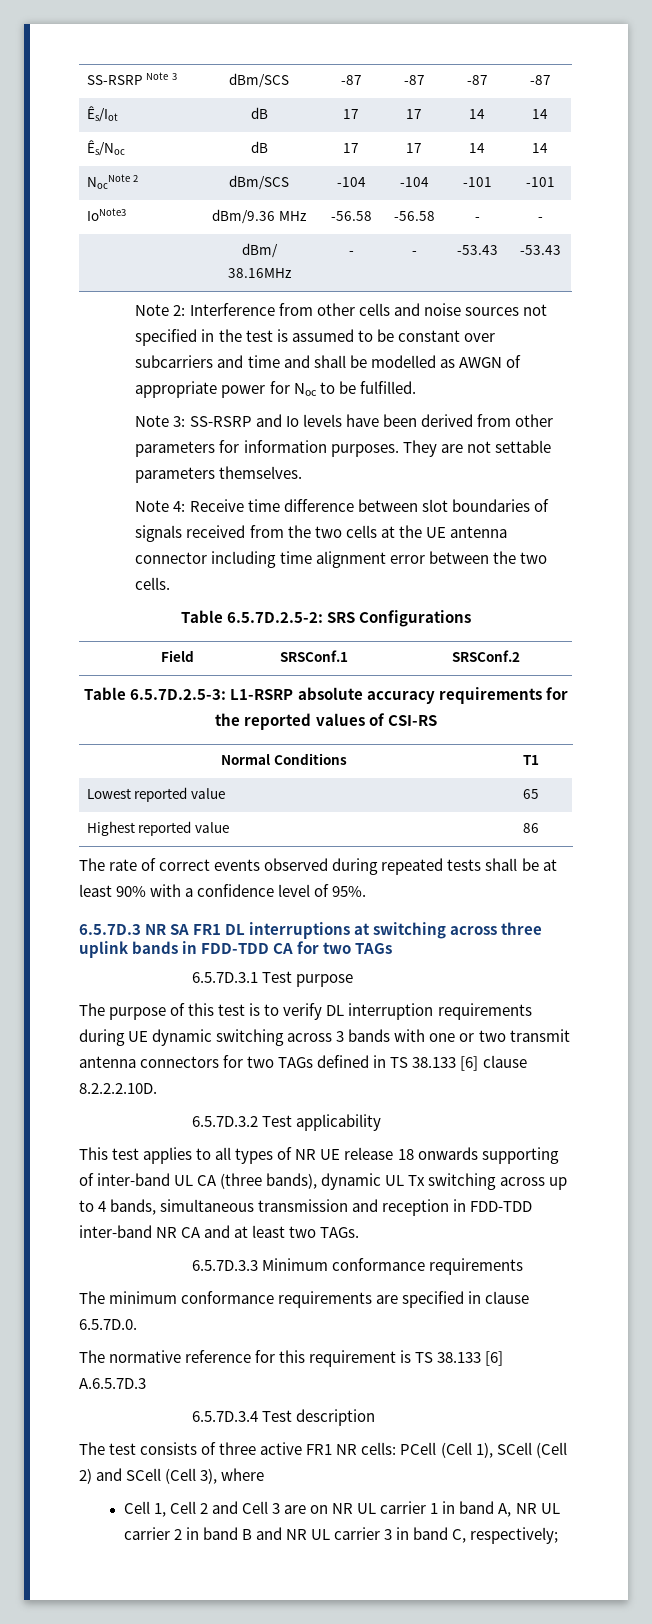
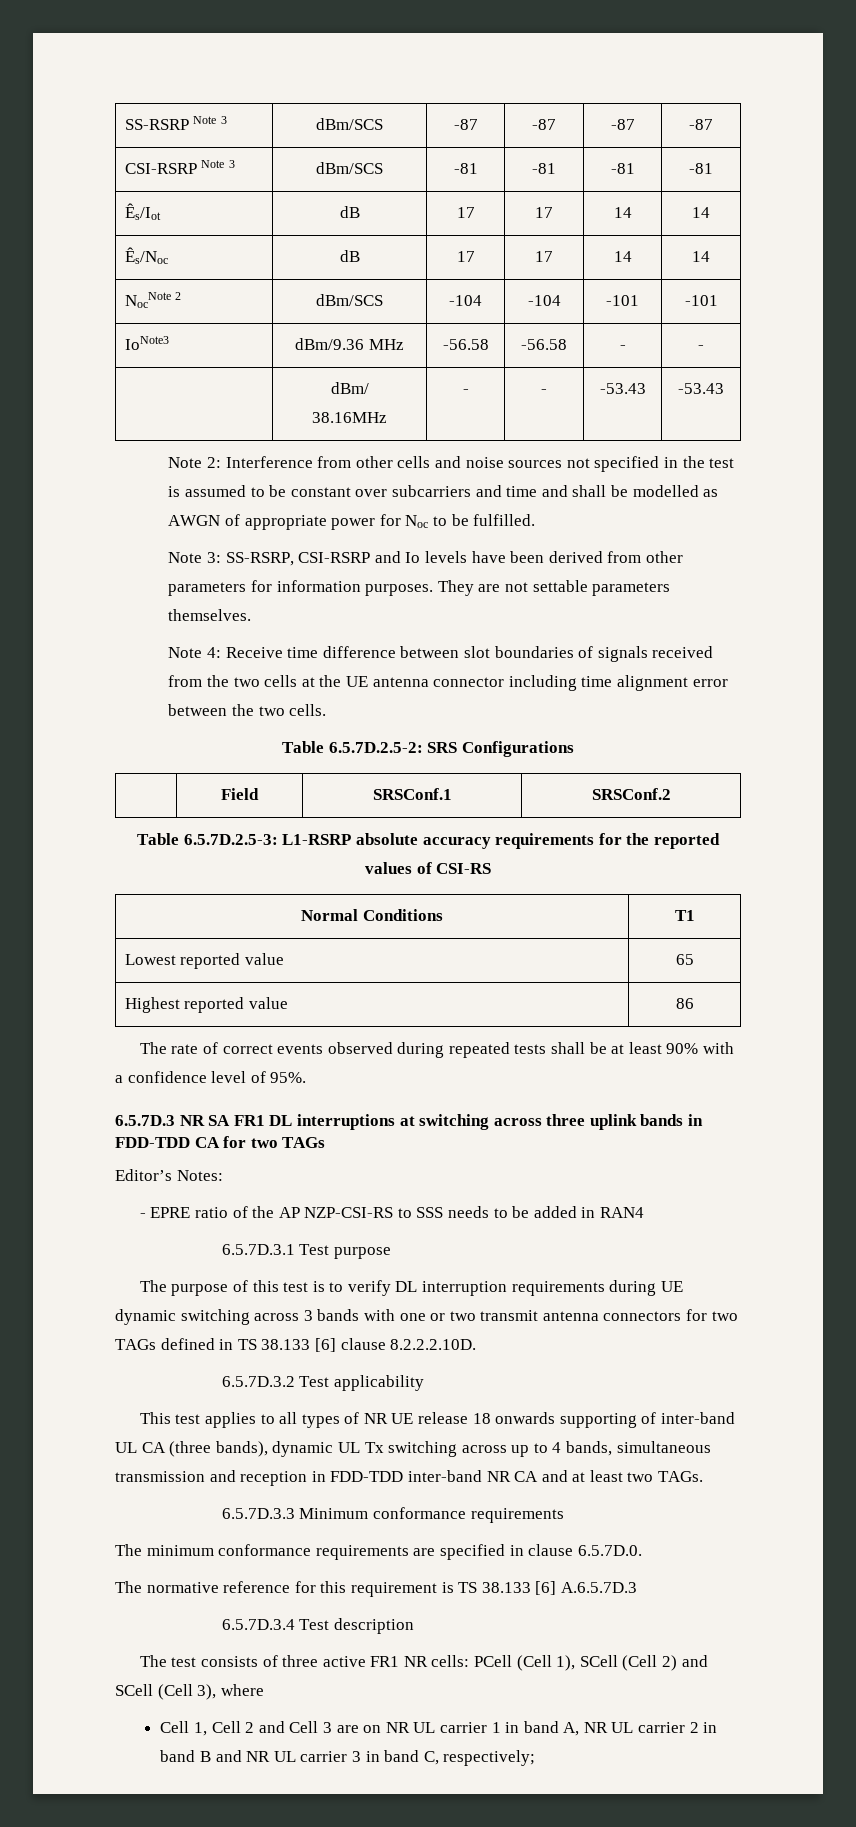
+ CSI-RSRP Note 3 | dBm/SCS | -81 | -81 | -81 | -81
- Note 3: SS-RSRP and Io levels have been derived from other parameters for information purposes.
+ Note 3: SS-RSRP, CSI-RSRP and Io levels have been derived from other parameters for information purposes.
+ Editor’s Notes:
+ - EPRE ratio of the AP NZP-CSI-RS to SSS needs to be added in RAN4

